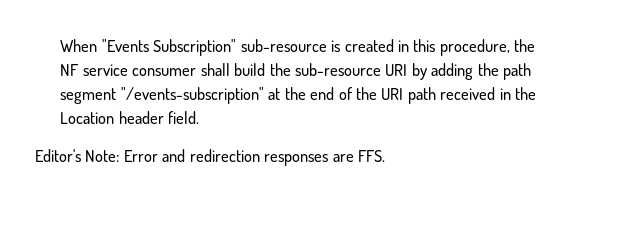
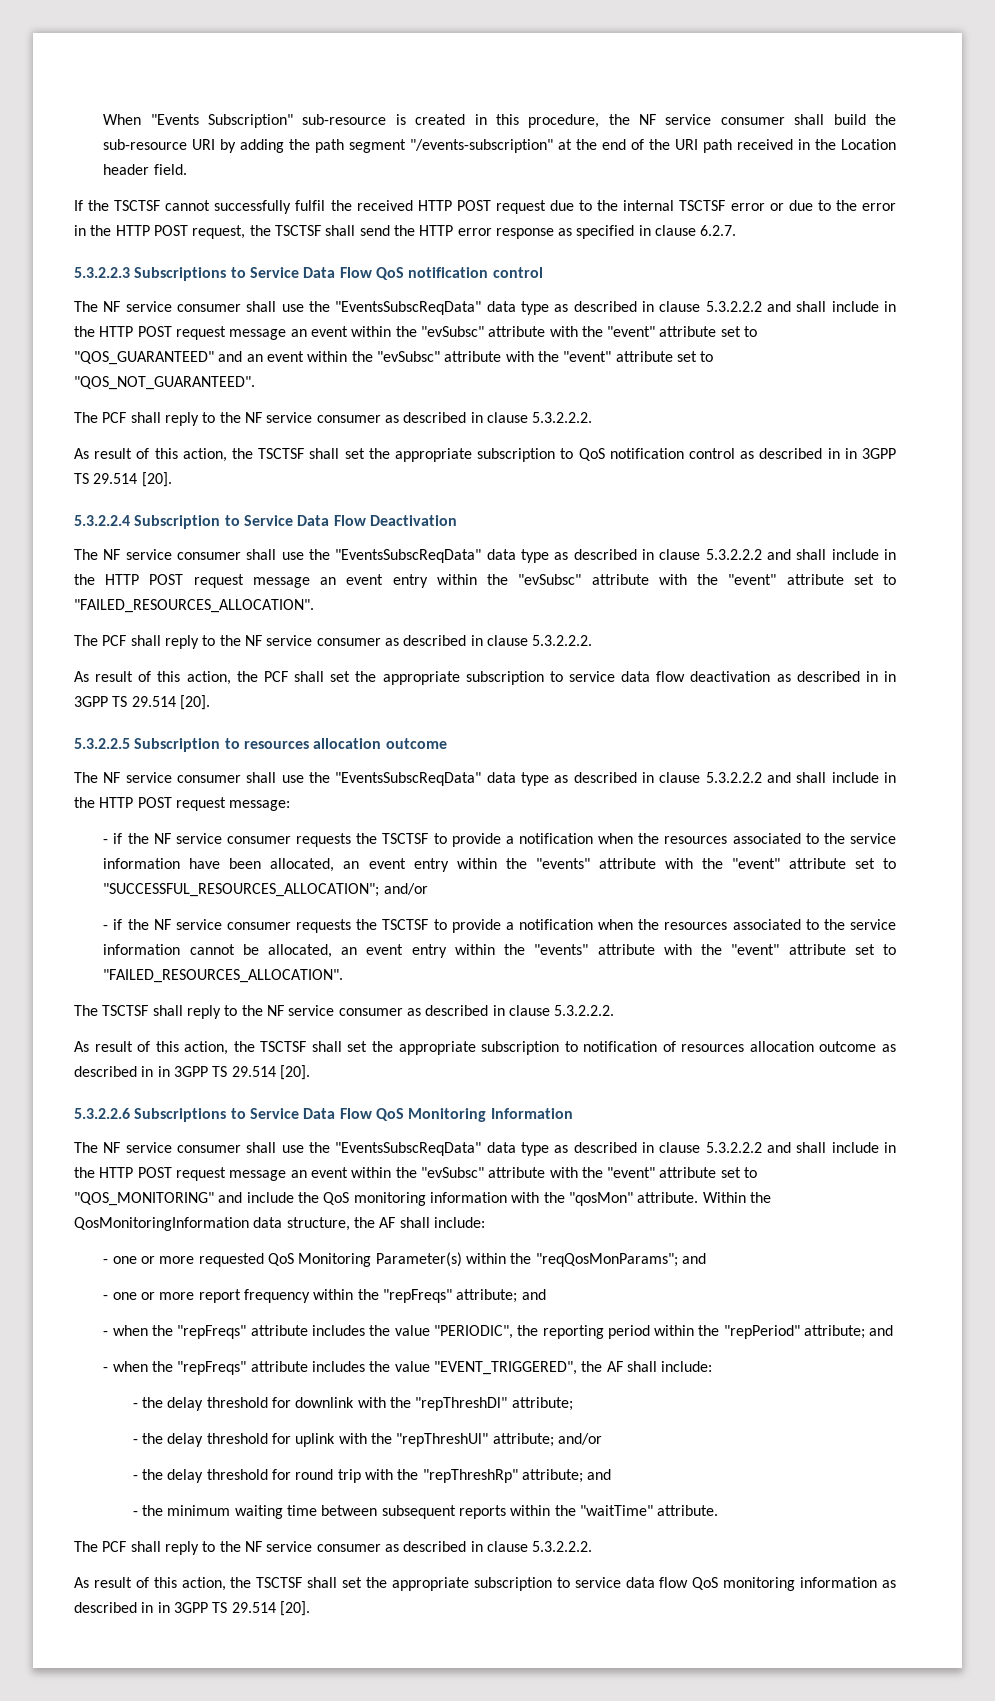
- Editor's Note: Error and redirection responses are FFS.
+ If the TSCTSF cannot successfully fulfil the received HTTP POST request due to the internal TSCTSF error or due to the error in the HTTP POST request, the TSCTSF shall send the HTTP error response as specified in clause 6.2.7.
+ 5.3.2.2.3 Subscriptions to Service Data Flow QoS notification control
+ The NF service consumer shall use the "EventsSubscReqData" data type as described in clause 5.3.2.2.2 and shall include in the HTTP POST request message an event within the "evSubsc" attribute with the "event" attribute set to "QOS_GUARANTEED" and an event within the "evSubsc" attribute with the "event" attribute set to "QOS_NOT_GUARANTEED".
+ The PCF shall reply to the NF service consumer as described in clause 5.3.2.2.2.
+ As result of this action, the TSCTSF shall set the appropriate subscription to QoS notification control as described in in 3GPP TS 29.514 [20].
+ 5.3.2.2.4 Subscription to Service Data Flow Deactivation
+ The NF service consumer shall use the "EventsSubscReqData" data type as described in clause 5.3.2.2.2 and shall include in the HTTP POST request message an event entry within the "evSubsc" attribute with the "event" attribute set to "FAILED_RESOURCES_ALLOCATION".
+ The PCF shall reply to the NF service consumer as described in clause 5.3.2.2.2.
+ As result of this action, the PCF shall set the appropriate subscription to service data flow deactivation as described in in 3GPP TS 29.514 [20].
+ 5.3.2.2.5 Subscription to resources allocation outcome
+ The NF service consumer shall use the "EventsSubscReqData" data type as described in clause 5.3.2.2.2 and shall include in the HTTP POST request message:
+ - if the NF service consumer requests the TSCTSF to provide a notification when the resources associated to the service information have been allocated, an event entry within the "events" attribute with the "event" attribute set to "SUCCESSFUL_RESOURCES_ALLOCATION"; and/or
+ - if the NF service consumer requests the TSCTSF to provide a notification when the resources associated to the service information cannot be allocated, an event entry within the "events" attribute with the "event" attribute set to "FAILED_RESOURCES_ALLOCATION".
+ The TSCTSF shall reply to the NF service consumer as described in clause 5.3.2.2.2.
+ As result of this action, the TSCTSF shall set the appropriate subscription to notification of resources allocation outcome as described in in 3GPP TS 29.514 [20].
+ 5.3.2.2.6 Subscriptions to Service Data Flow QoS Monitoring Information
+ The NF service consumer shall use the "EventsSubscReqData" data type as described in clause 5.3.2.2.2 and shall include in the HTTP POST request message an event within the "evSubsc" attribute with the "event" attribute set to "QOS_MONITORING" and include the QoS monitoring information with the "qosMon" attribute. Within the QosMonitoringInformation data structure, the AF shall include:
+ - one or more requested QoS Monitoring Parameter(s) within the "reqQosMonParams"; and
+ - one or more report frequency within the "repFreqs" attribute; and
+ - when the "repFreqs" attribute includes the value "PERIODIC", the reporting period within the "repPeriod" attribute; and
+ - when the "repFreqs" attribute includes the value "EVENT_TRIGGERED", the AF shall include:
+ - the delay threshold for downlink with the "repThreshDl" attribute;
+ - the delay threshold for uplink with the "repThreshUl" attribute; and/or
+ - the delay threshold for round trip with the "repThreshRp" attribute; and
+ - the minimum waiting time between subsequent reports within the "waitTime" attribute.
+ The PCF shall reply to the NF service consumer as described in clause 5.3.2.2.2.
+ As result of this action, the TSCTSF shall set the appropriate subscription to service data flow QoS monitoring information as described in in 3GPP TS 29.514 [20].

